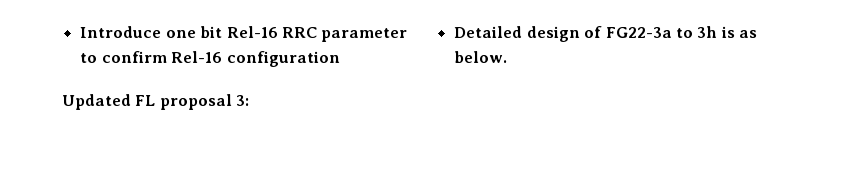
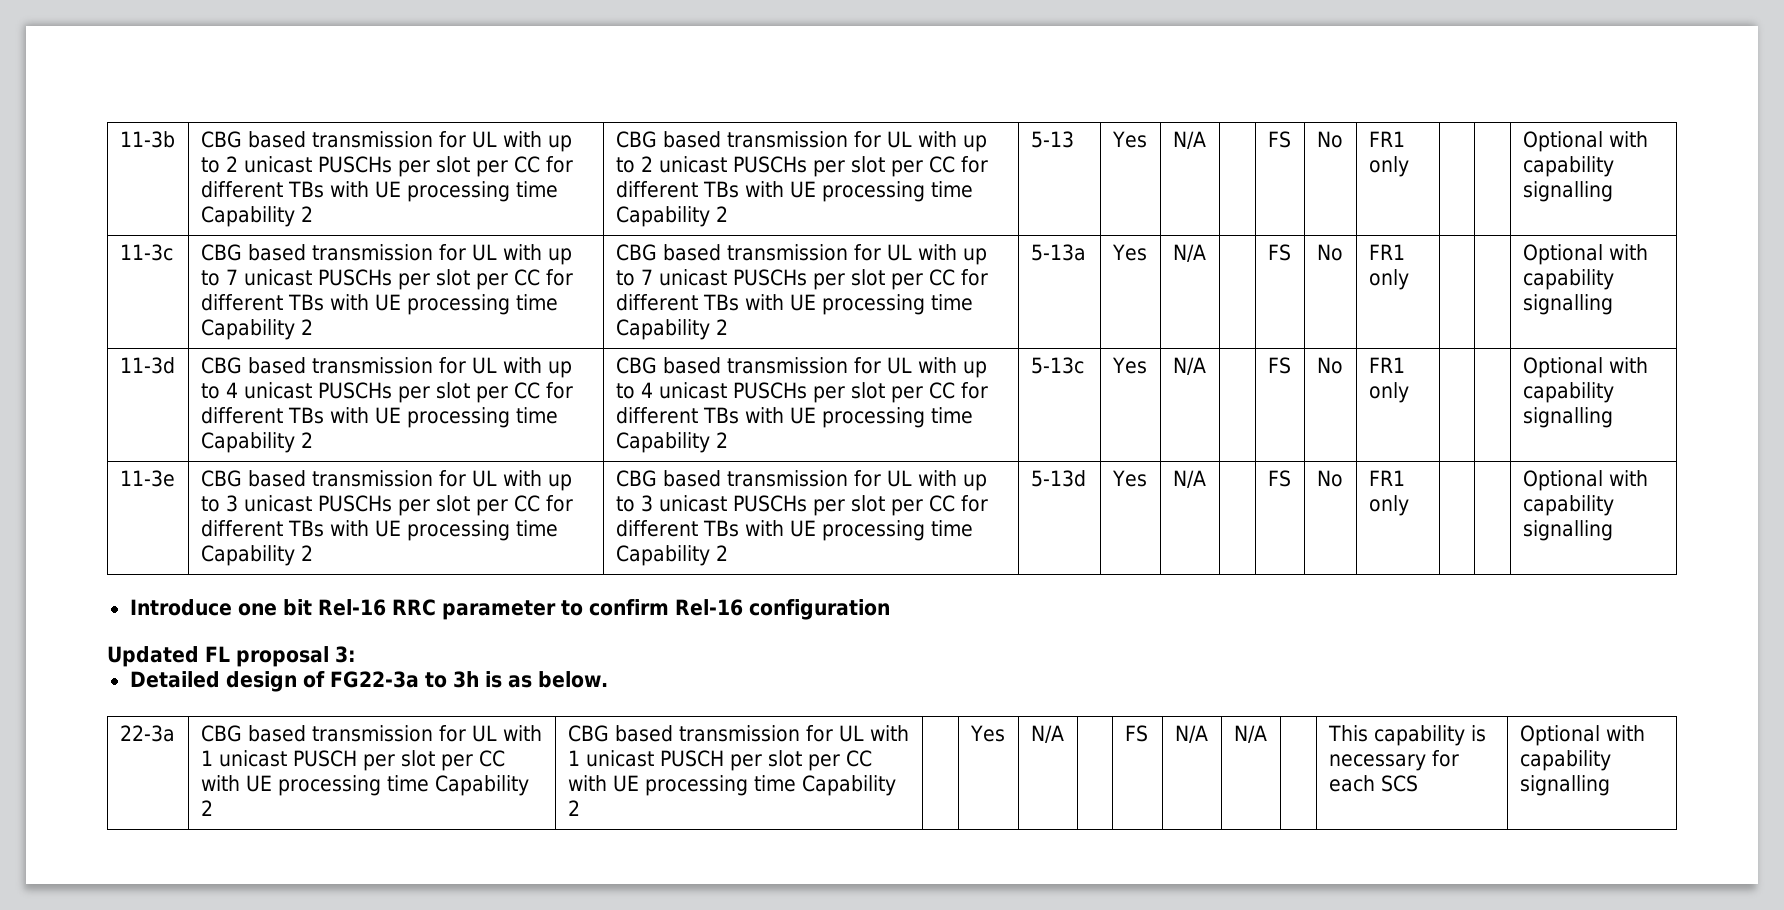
+ 11-3b | CBG based transmission for UL with up to 2 unicast PUSCHs per slot per CC for different TBs with UE processing time Capability 2 | CBG based transmission for UL with up to 2 unicast PUSCHs per slot per CC for different TBs with UE processing time Capability 2 | 5-13 | Yes | N/A | | FS | No | FR1 only | | | Optional with capability signalling
+ 11-3c | CBG based transmission for UL with up to 7 unicast PUSCHs per slot per CC for different TBs with UE processing time Capability 2 | CBG based transmission for UL with up to 7 unicast PUSCHs per slot per CC for different TBs with UE processing time Capability 2 | 5-13a | Yes | N/A | | FS | No | FR1 only | | | Optional with capability signalling
+ 11-3d | CBG based transmission for UL with up to 4 unicast PUSCHs per slot per CC for different TBs with UE processing time Capability 2 | CBG based transmission for UL with up to 4 unicast PUSCHs per slot per CC for different TBs with UE processing time Capability 2 | 5-13c | Yes | N/A | | FS | No | FR1 only | | | Optional with capability signalling
+ 11-3e | CBG based transmission for UL with up to 3 unicast PUSCHs per slot per CC for different TBs with UE processing time Capability 2 | CBG based transmission for UL with up to 3 unicast PUSCHs per slot per CC for different TBs with UE processing time Capability 2 | 5-13d | Yes | N/A | | FS | No | FR1 only | | | Optional with capability signalling
+ 22-3a | CBG based transmission for UL with 1 unicast PUSCH per slot per CC with UE processing time Capability 2 | CBG based transmission for UL with 1 unicast PUSCH per slot per CC with UE processing time Capability 2 | | Yes | N/A | | FS | N/A | N/A | | This capability is necessary for each SCS | Optional with capability signalling

